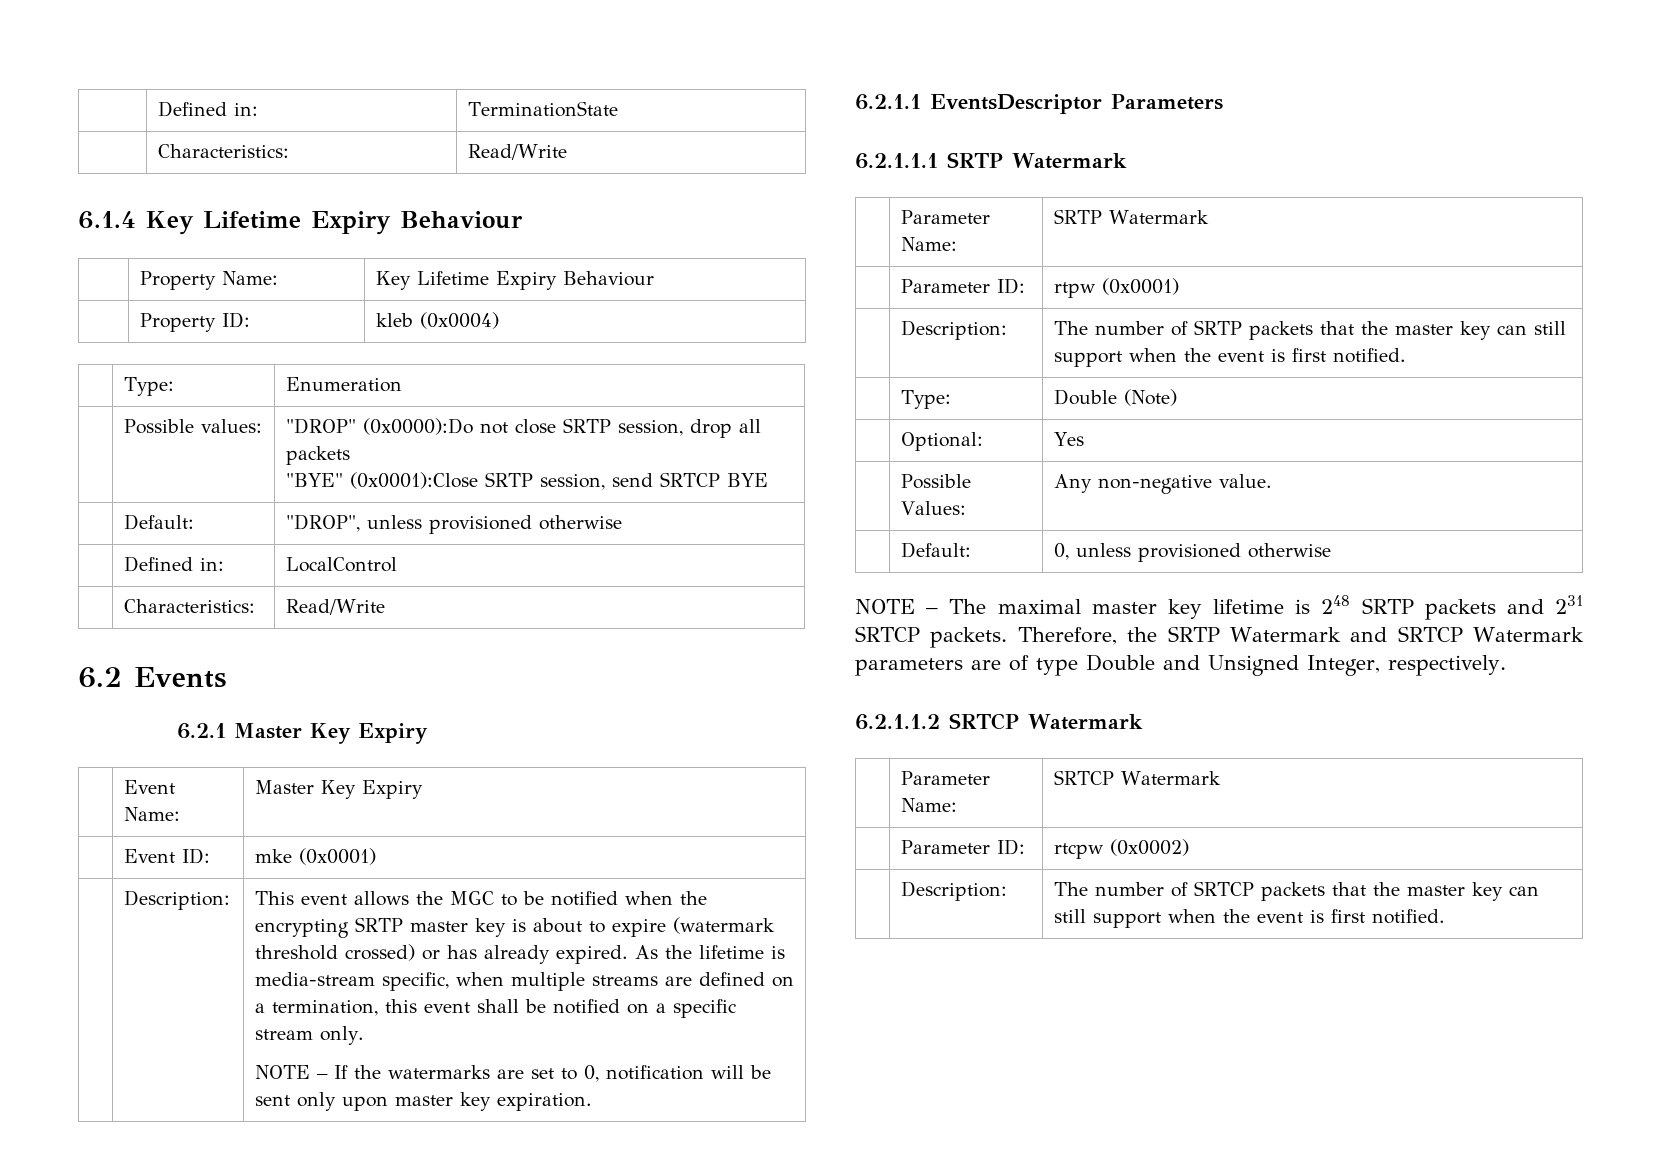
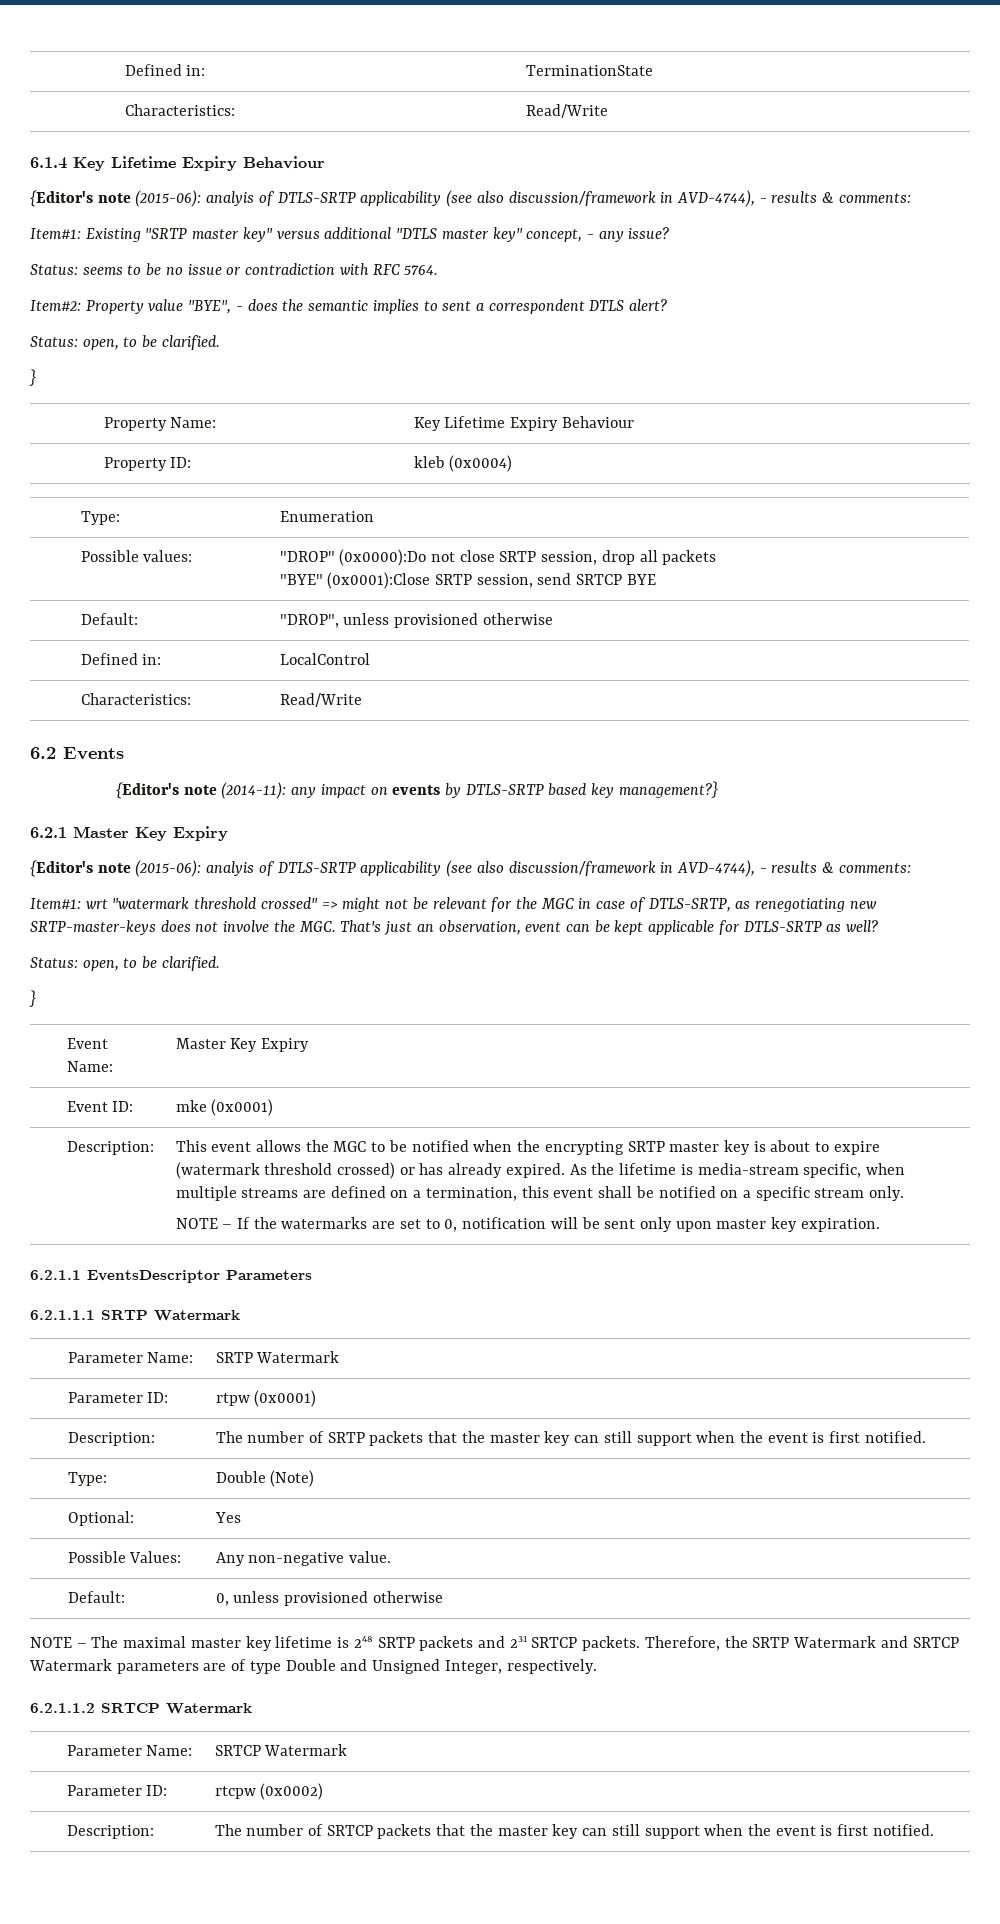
  6.1.4 Key Lifetime Expiry Behaviour
+ {Editor's note (2015-06): analyis of DTLS-SRTP applicability (see also discussion/framework in AVD-4744), - results & comments:
+ Item#1: Existing "SRTP master key" versus additional "DTLS master key" concept, - any issue?
+ Status: seems to be no issue or contradiction with RFC 5764.
+ Item#2: Property value "BYE", - does the semantic implies to sent a correspondent DTLS alert?
+ Status: open, to be clarified.
+ }
+ {Editor's note (2014-11): any impact on events by DTLS-SRTP based key management?}
  6.2.1 Master Key Expiry
+ {Editor's note (2015-06): analyis of DTLS-SRTP applicability (see also discussion/framework in AVD-4744), - results & comments:
+ Item#1: wrt "watermark threshold crossed" => might not be relevant for the MGC in case of DTLS-SRTP, as renegotiating new SRTP-master-keys does not involve the MGC. That's just an observation, event can be kept applicable for DTLS-SRTP as well?
+ Status: open, to be clarified.
+ }

